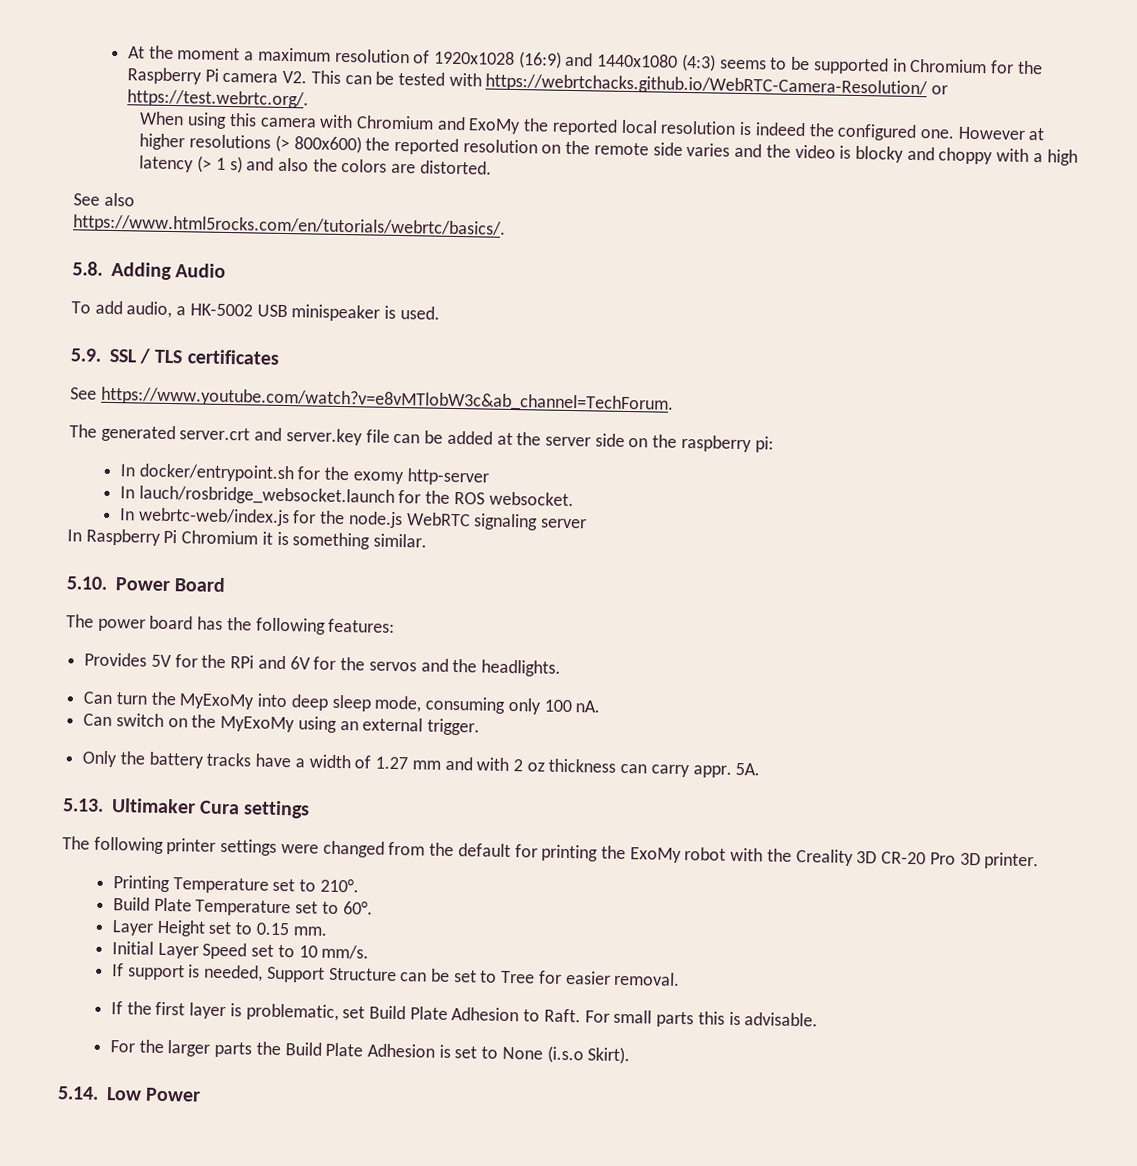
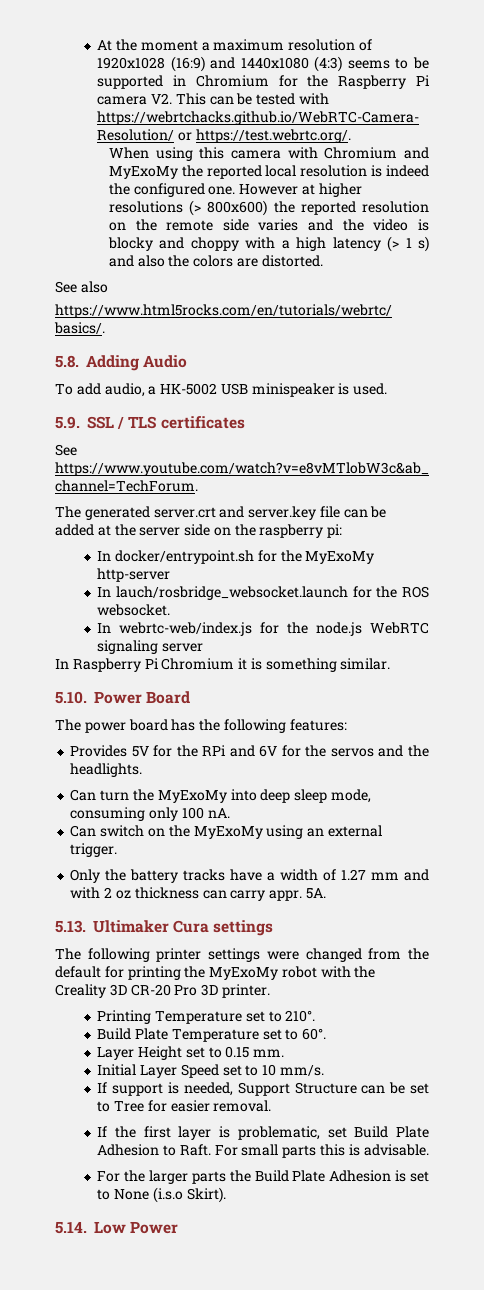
- When using this camera with Chromium and ExoMy the reported local resolution is indeed the configured one.
+ When using this camera with Chromium and MyExoMy the reported local resolution is indeed the configured one.
- In docker/entrypoint.sh for the exomy http-server
+ In docker/entrypoint.sh for the MyExoMy http-server
- The following printer settings were changed from the default for printing the ExoMy robot with the Creality 3D CR-20 Pro 3D printer.
+ The following printer settings were changed from the default for printing the MyExoMy robot with the Creality 3D CR-20 Pro 3D printer.

